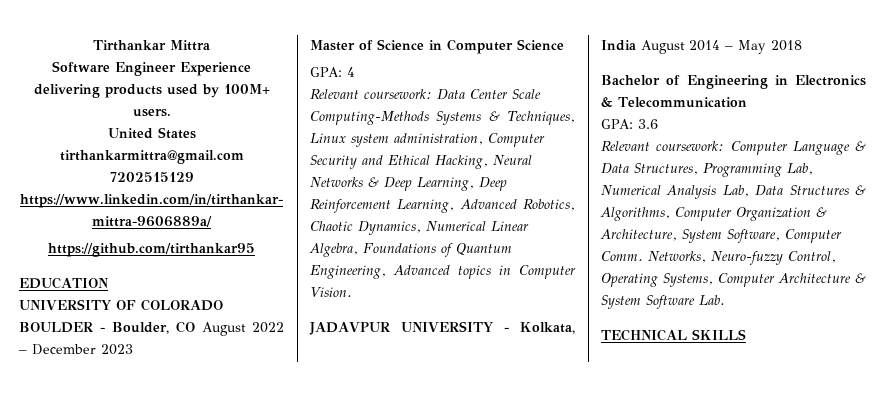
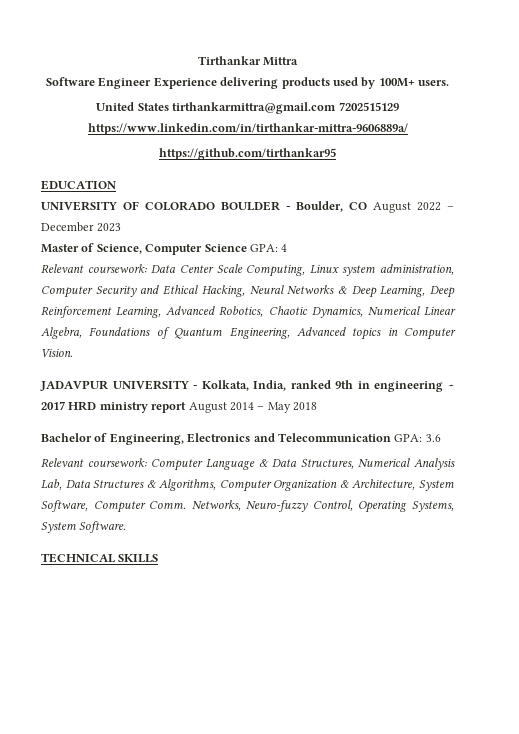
- Master of Science in Computer Science
- GPA: 4
+ Master of Science, Computer Science GPA: 4
- Relevant coursework: Data Center Scale Computing-Methods Systems & Techniques, Linux system administration, Computer Security and Ethical Hacking, Neural Networks & Deep Learning, Deep Reinforcement Learning, Advanced Robotics, Chaotic Dynamics, Numerical Linear Algebra, Foundations of Quantum Engineering, Advanced topics in Computer Vision.
+ Relevant coursework: Data Center Scale Computing, Linux system administration, Computer Security and Ethical Hacking, Neural Networks & Deep Learning, Deep Reinforcement Learning, Advanced Robotics, Chaotic Dynamics, Numerical Linear Algebra, Foundations of Quantum Engineering, Advanced topics in Computer Vision.
- JADAVPUR UNIVERSITY - Kolkata, India August 2014 – May 2018
+ JADAVPUR UNIVERSITY - Kolkata, India, ranked 9th in engineering ~ 2017 HRD ministry report August 2014 – May 2018
- Bachelor of Engineering in Electronics & Telecommunication
- GPA: 3.6
+ Bachelor of Engineering, Electronics and Telecommunication GPA: 3.6
- Relevant coursework: Computer Language & Data Structures, Programming Lab, Numerical Analysis Lab, Data Structures & Algorithms, Computer Organization & Architecture, System Software, Computer Comm.
+ Relevant coursework: Computer Language & Data Structures, Numerical Analysis Lab, Data Structures & Algorithms, Computer Organization & Architecture, System Software, Computer Comm.
- Networks, Neuro-fuzzy Control, Operating Systems, Computer Architecture & System Software Lab.
+ Networks, Neuro-fuzzy Control, Operating Systems, System Software.

